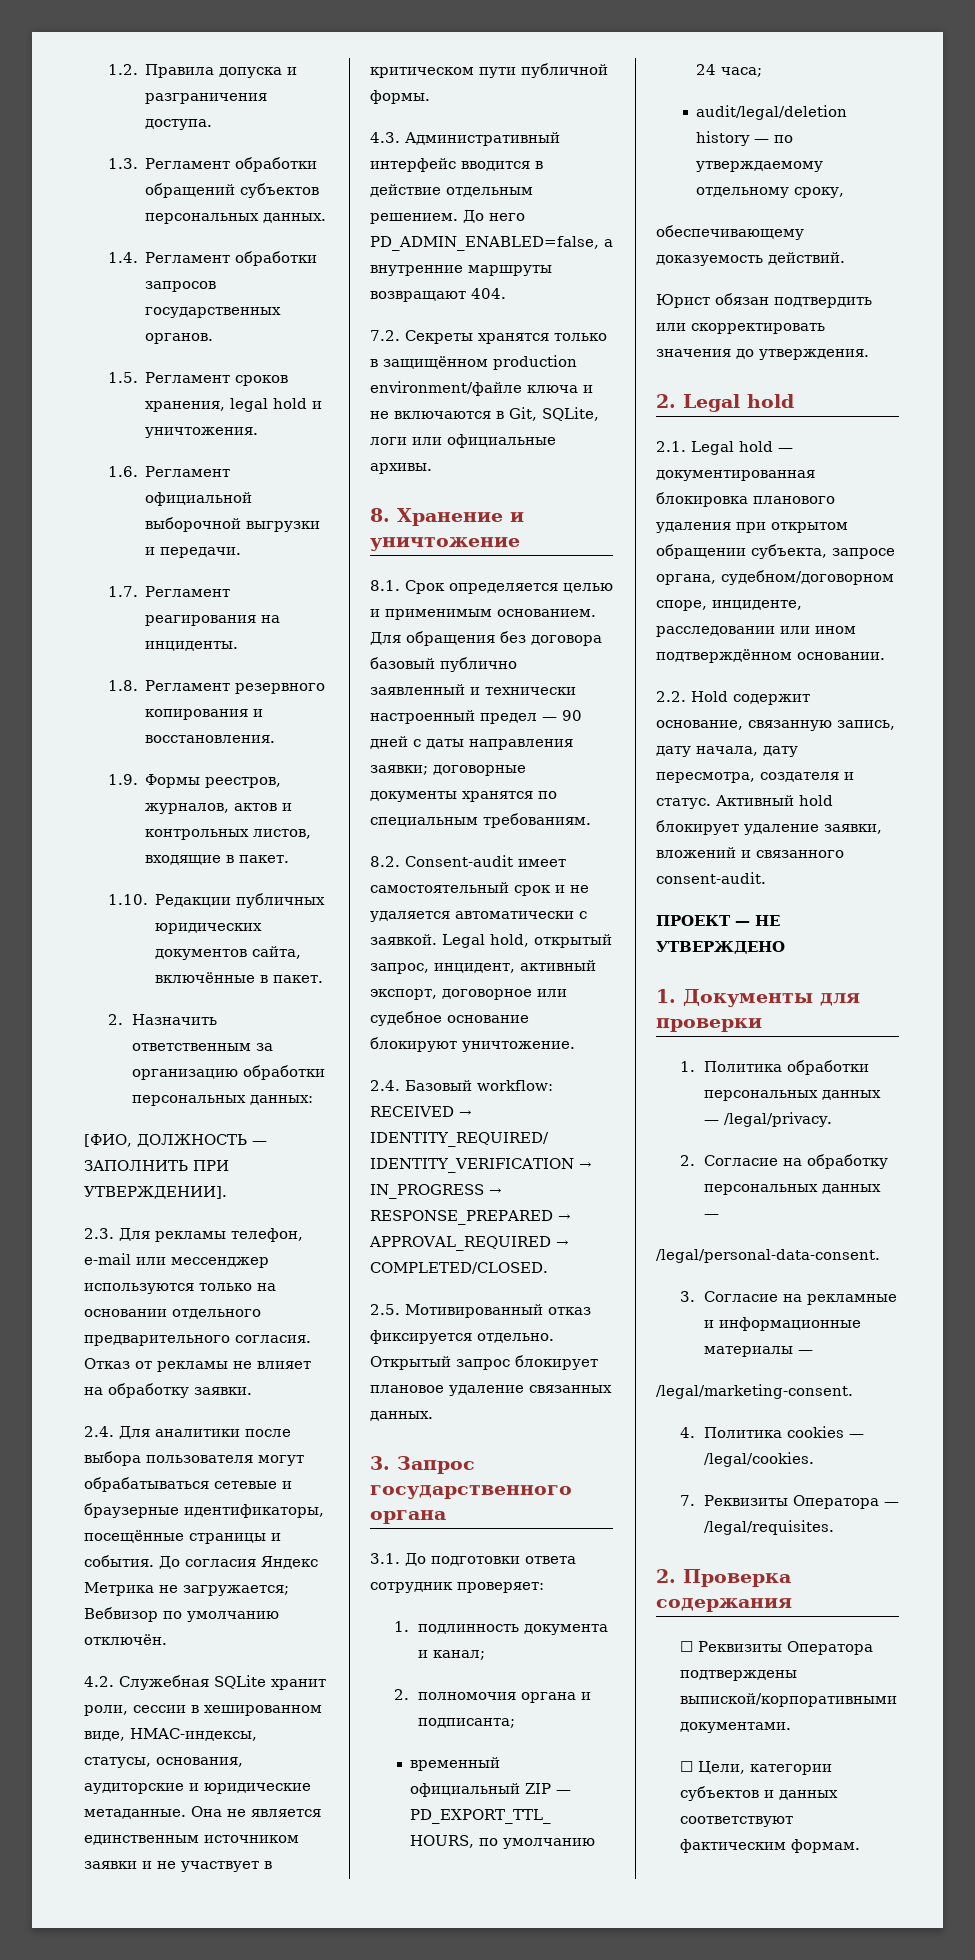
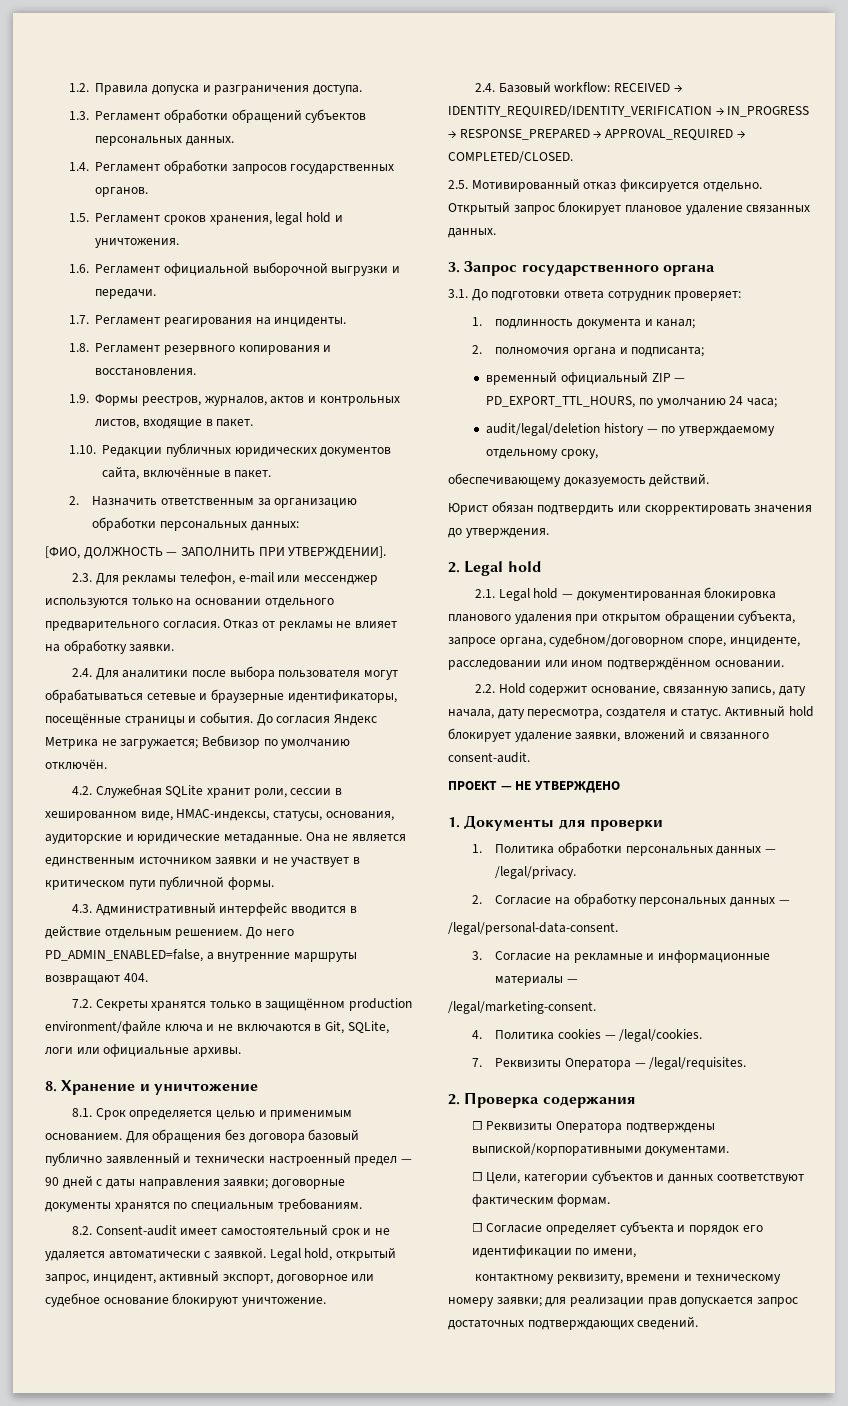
+ ☐ Согласие определяет субъекта и порядок его идентификации по имени,
+ контактному реквизиту, времени и техническому номеру заявки; для реализации прав допускается запрос достаточных подтверждающих сведений.

